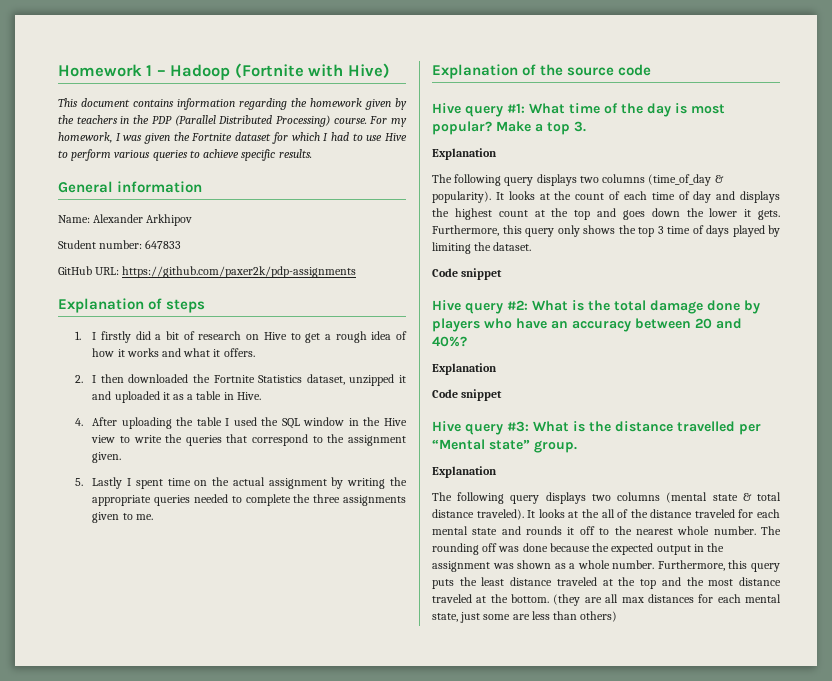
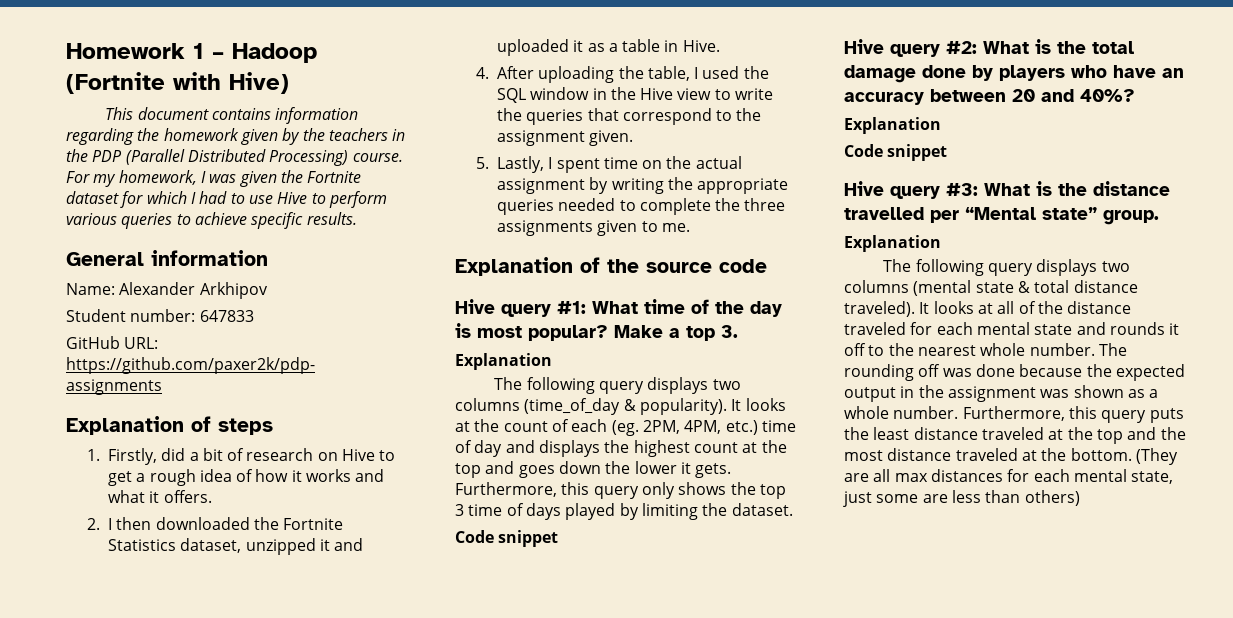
- 1. I firstly did a bit of research on Hive to get a rough idea of how it works and what it offers.
+ 1. Firstly, did a bit of research on Hive to get a rough idea of how it works and what it offers.
- 4. After uploading the table I used the SQL window in the Hive view to write the queries that correspond to the assignment given.
+ 4. After uploading the table, I used the SQL window in the Hive view to write the queries that correspond to the assignment given.
- 5. Lastly I spent time on the actual assignment by writing the appropriate queries needed to complete the three assignments given to me.
+ 5. Lastly, I spent time on the actual assignment by writing the appropriate queries needed to complete the three assignments given to me.
- It looks at the count of each time of day and displays the highest count at the top and goes down the lower it gets.
+ It looks at the count of each (eg. 2PM, 4PM, etc.) time of day and displays the highest count at the top and goes down the lower it gets.
- It looks at the all of the distance traveled for each mental state and rounds it off to the nearest whole number.
+ It looks at all of the distance traveled for each mental state and rounds it off to the nearest whole number.
- (they are all max distances for each mental state, just some are less than others)
+ (They are all max distances for each mental state, just some are less than others)

